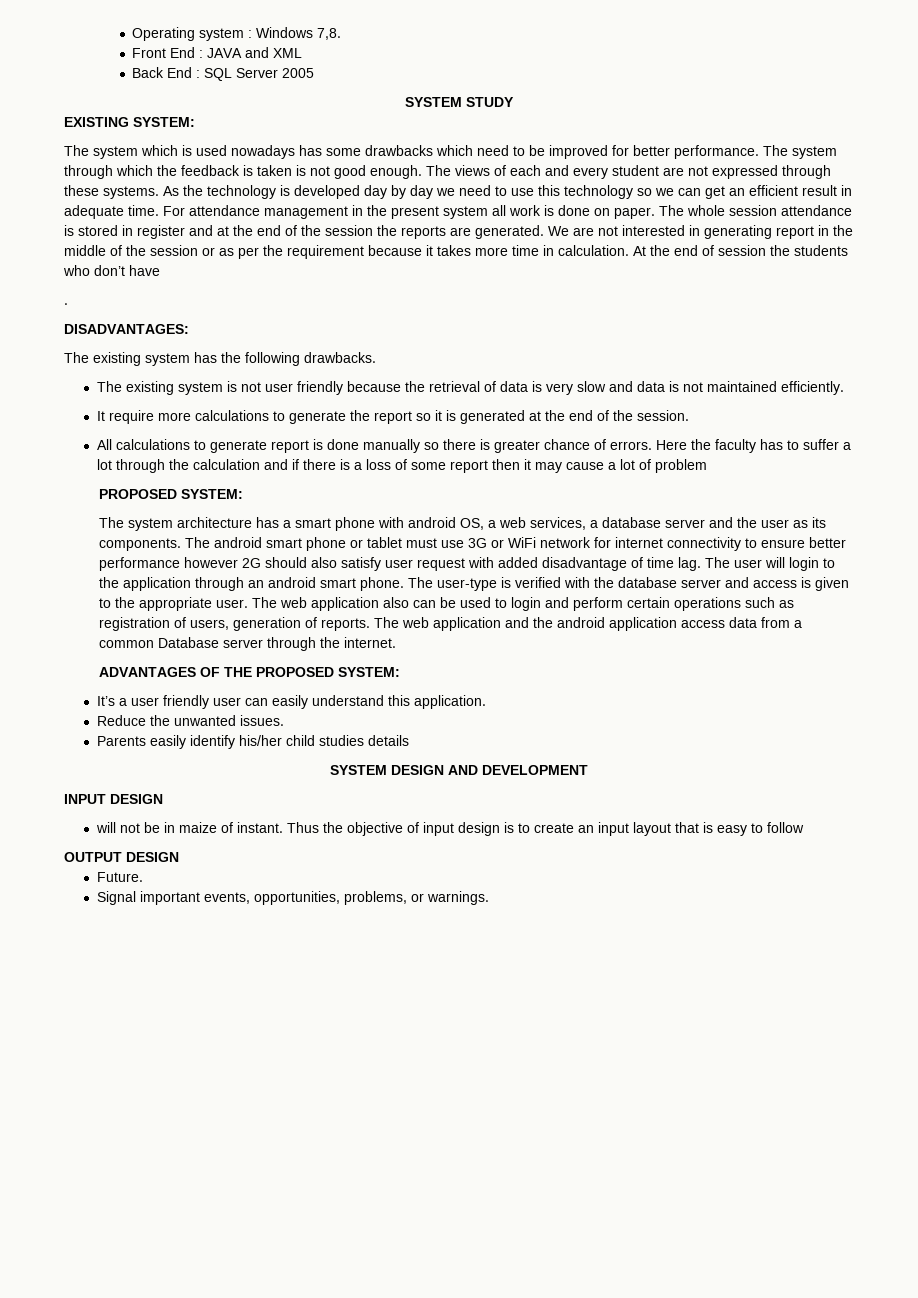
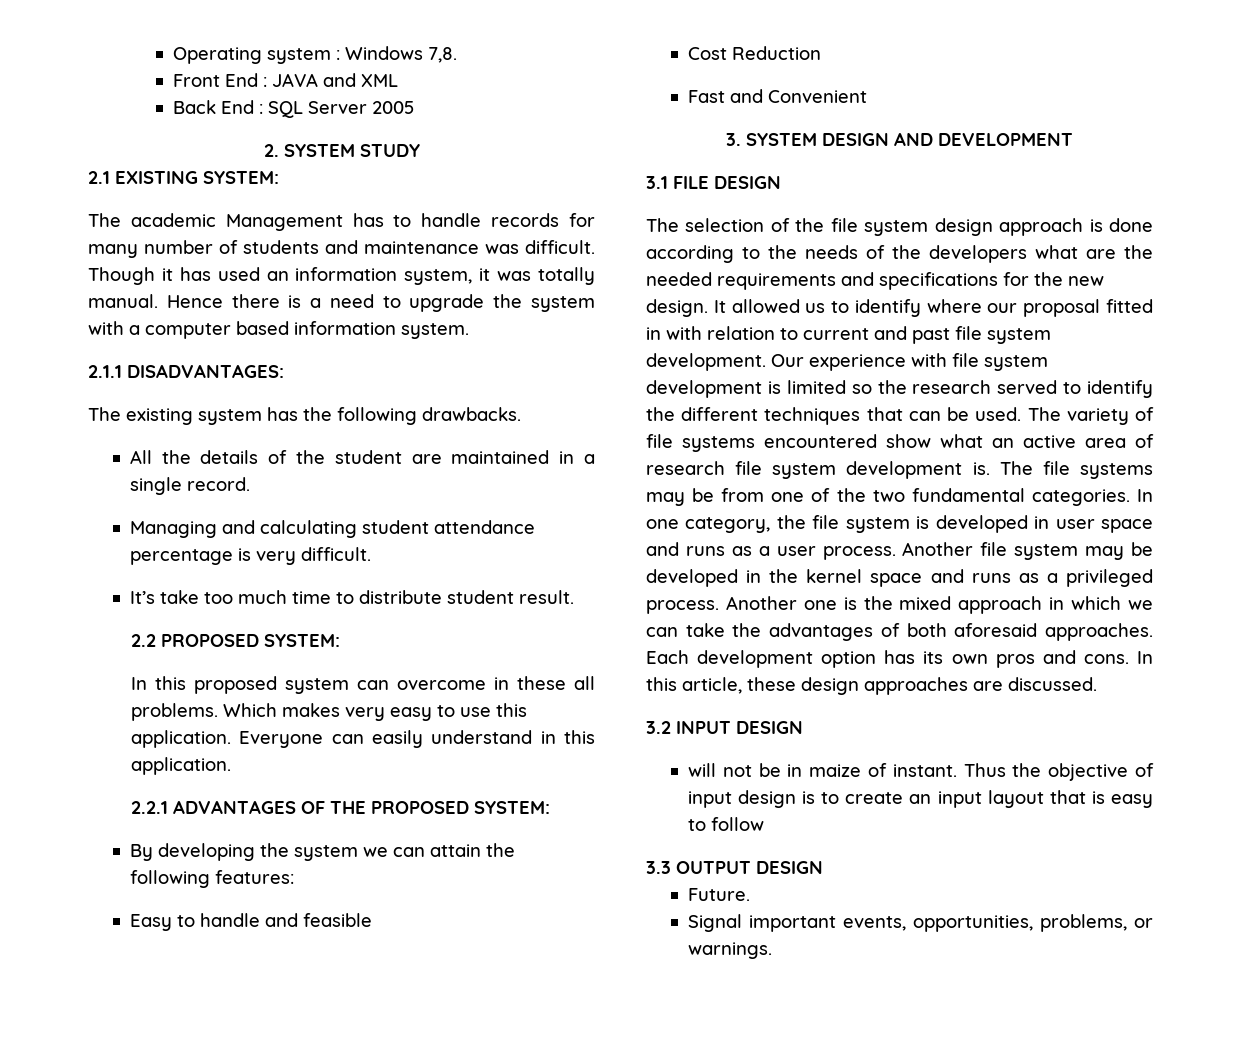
- SYSTEM STUDY
+ 2. SYSTEM STUDY
- EXISTING SYSTEM:
+ 2.1 EXISTING SYSTEM:
- The system which is used nowadays has some drawbacks which need to be improved for better performance. The system through which the feedback is taken is not good enough. The views of each and every student are not expressed through these systems. As the technology is developed day by day we need to use this technology so we can get an efficient result in adequate time. For attendance management in the present system all work is done on paper. The whole session attendance is stored in register and at the end of the session the reports are generated. We are not interested in generating report in the middle of the session or as per the requirement because it takes more time in calculation. At the end of session the students who don’t have
- .
- DISADVANTAGES:
+ The academic Management has to handle records for many number of students and maintenance was difficult. Though it has used an information system, it was totally manual. Hence there is a need to upgrade the system with a computer based information system.
+ 2.1.1 DISADVANTAGES:
- The existing system is not user friendly because the retrieval of data is very slow and data is not maintained efficiently.
- It require more calculations to generate the report so it is generated at the end of the session.
- All calculations to generate report is done manually so there is greater chance of errors. Here the faculty has to suffer a lot through the calculation and if there is a loss of some report then it may cause a lot of problem
- PROPOSED SYSTEM:
- The system architecture has a smart phone with android OS, a web services, a database server and the user as its components. The android smart phone or tablet must use 3G or WiFi network for internet connectivity to ensure better performance however 2G should also satisfy user request with added disadvantage of time lag. The user will login to the application through an android smart phone. The user-type is verified with the database server and access is given to the appropriate user. The web application also can be used to login and perform certain operations such as registration of users, generation of reports. The web application and the android application access data from a common Database server through the internet.
- ADVANTAGES OF THE PROPOSED SYSTEM:
+ All the details of the student are maintained in a single record.
+ Managing and calculating student attendance percentage is very difficult.
+ It’s take too much time to distribute student result.
+ 2.2 PROPOSED SYSTEM:
+ In this proposed system can overcome in these all problems. Which makes very easy to use this application. Everyone can easily understand in this application.
+ 2.2.1 ADVANTAGES OF THE PROPOSED SYSTEM:
- It’s a user friendly user can easily understand this application.
- Reduce the unwanted issues.
- Parents easily identify his/her child studies details
- SYSTEM DESIGN AND DEVELOPMENT
- INPUT DESIGN
+ By developing the system we can attain the following features:
+ Easy to handle and feasible
+ Cost Reduction
+ Fast and Convenient
+ 3. SYSTEM DESIGN AND DEVELOPMENT
+ 3.1 FILE DESIGN
+ The selection of the file system design approach is done according to the needs of the developers what are the needed requirements and specifications for the new design. It allowed us to identify where our proposal fitted in with relation to current and past file system development. Our experience with file system development is limited so the research served to identify the different techniques that can be used. The variety of file systems encountered show what an active area of research file system development is. The file systems may be from one of the two fundamental categories. In one category, the file system is developed in user space and runs as a user process. Another file system may be developed in the kernel space and runs as a privileged process. Another one is the mixed approach in which we can take the advantages of both aforesaid approaches. Each development option has its own pros and cons. In this article, these design approaches are discussed.
+ 3.2 INPUT DESIGN
- OUTPUT DESIGN
+ 3.3 OUTPUT DESIGN

